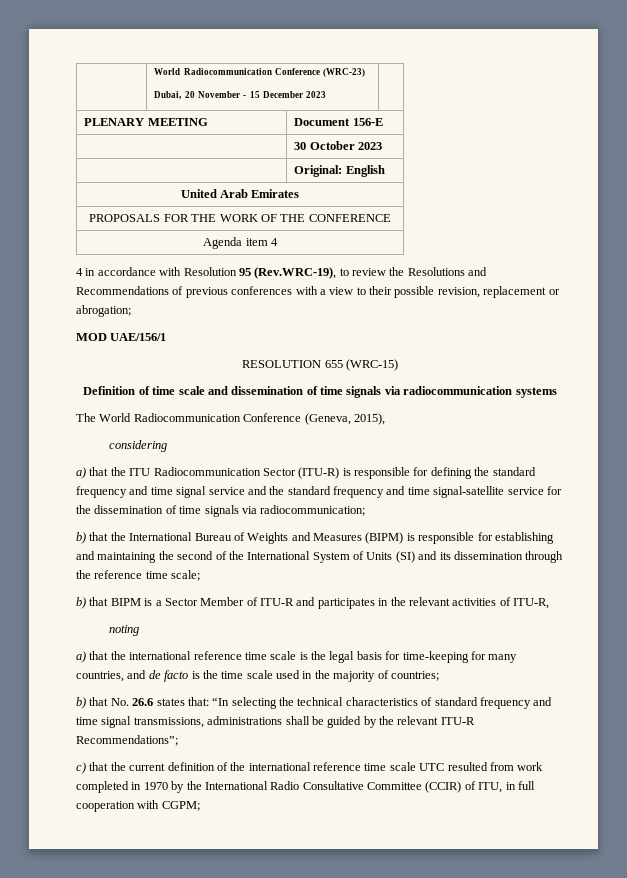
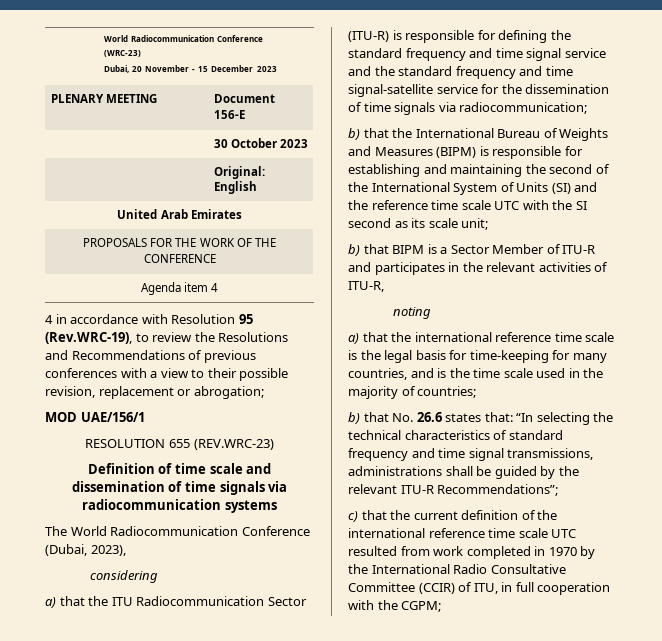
- RESOLUTION 655 (WRC-15)
+ RESOLUTION 655 (REV.WRC-23)
- The World Radiocommunication Conference (Geneva, 2015),
+ The World Radiocommunication Conference (Dubai, 2023),
- b) that the International Bureau of Weights and Measures (BIPM) is responsible for establishing and maintaining the second of the International System of Units (SI) and its dissemination through the reference time scale;
+ b) that the International Bureau of Weights and Measures (BIPM) is responsible for establishing and maintaining the second of the International System of Units (SI) and the reference time scale UTC with the SI second as its scale unit;
- a) that the international reference time scale is the legal basis for time-keeping for many countries, and de facto is the time scale used in the majority of countries;
+ a) that the international reference time scale is the legal basis for time-keeping for many countries, and is the time scale used in the majority of countries;
- c) that the current definition of the international reference time scale UTC resulted from work completed in 1970 by the International Radio Consultative Committee (CCIR) of ITU, in full cooperation with CGPM;
+ c) that the current definition of the international reference time scale UTC resulted from work completed in 1970 by the International Radio Consultative Committee (CCIR) of ITU, in full cooperation with the CGPM;

